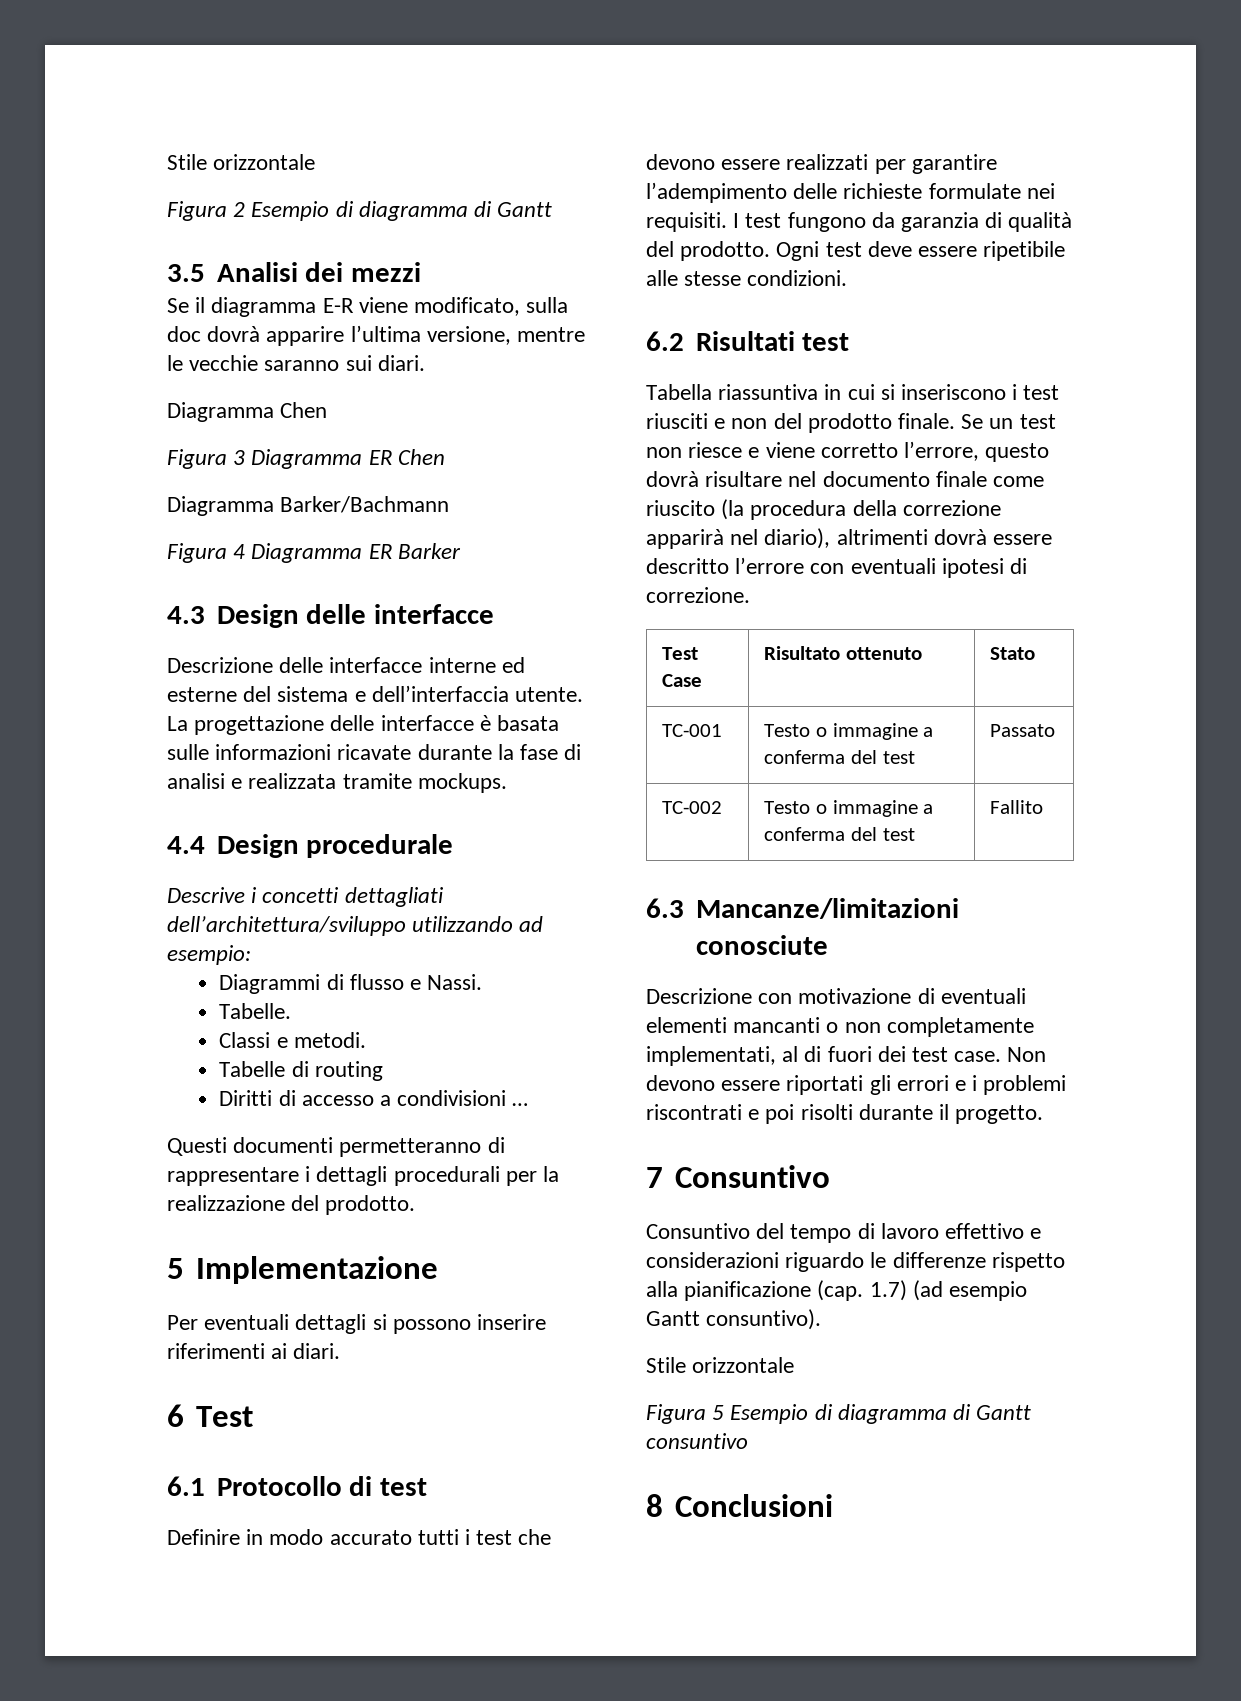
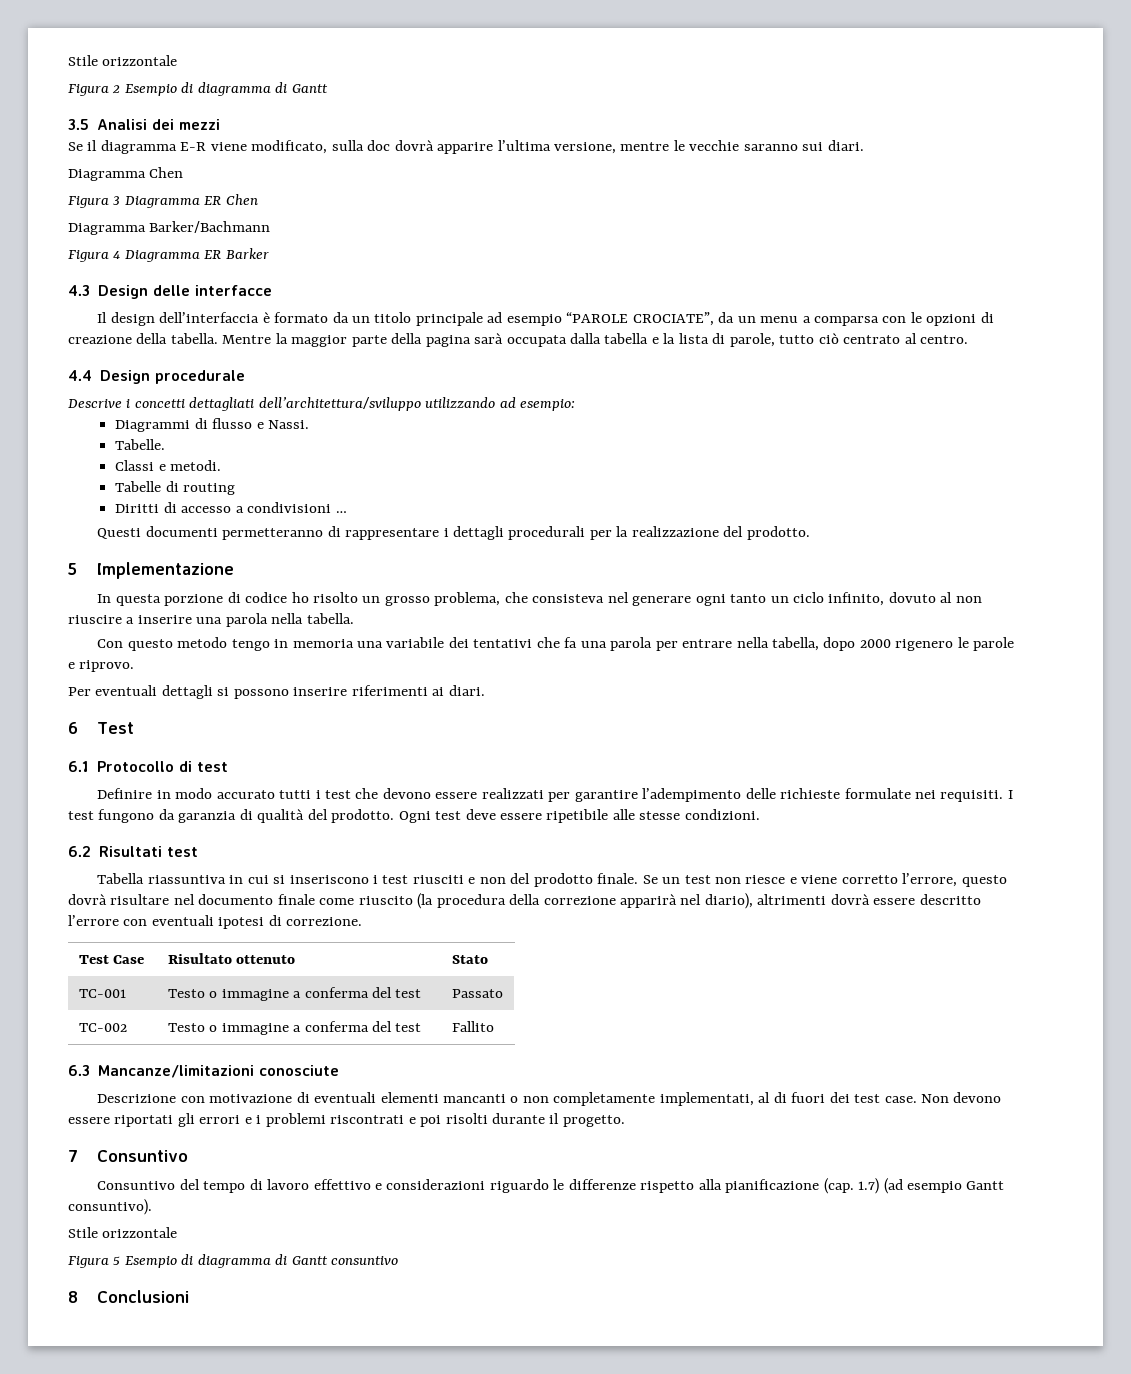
- Descrizione delle interfacce interne ed esterne del sistema e dell’interfaccia utente. La progettazione delle interfacce è basata sulle informazioni ricavate durante la fase di analisi e realizzata tramite mockups.
+ Il design dell’interfaccia è formato da un titolo principale ad esempio “PAROLE CROCIATE”, da un menu a comparsa con le opzioni di creazione della tabella. Mentre la maggior parte della pagina sarà occupata dalla tabella e la lista di parole, tutto ciò centrato al centro.
+ In questa porzione di codice ho risolto un grosso problema, che consisteva nel generare ogni tanto un ciclo infinito, dovuto al non riuscire a inserire una parola nella tabella.
+ Con questo metodo tengo in memoria una variabile dei tentativi che fa una parola per entrare nella tabella, dopo 2000 rigenero le parole e riprovo.

